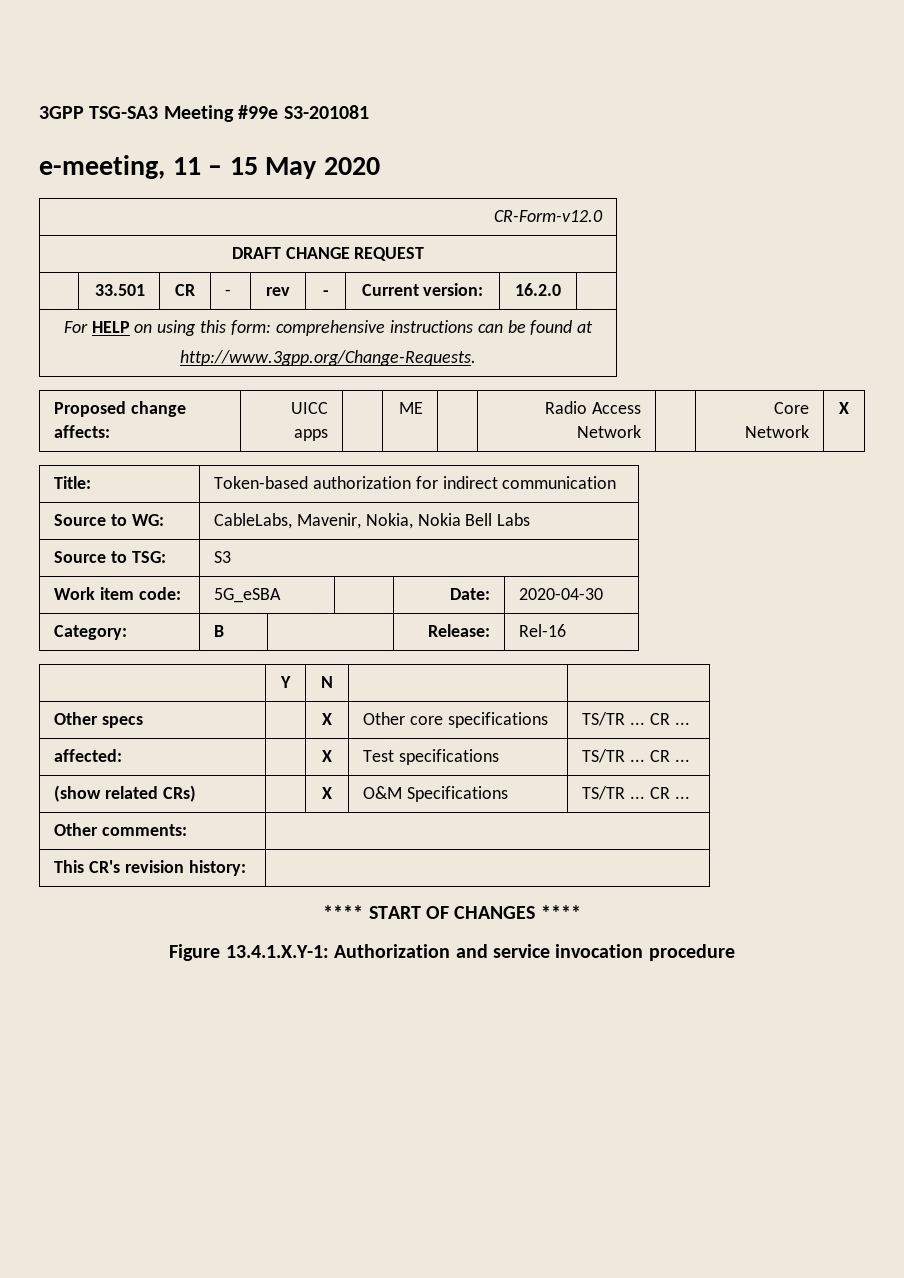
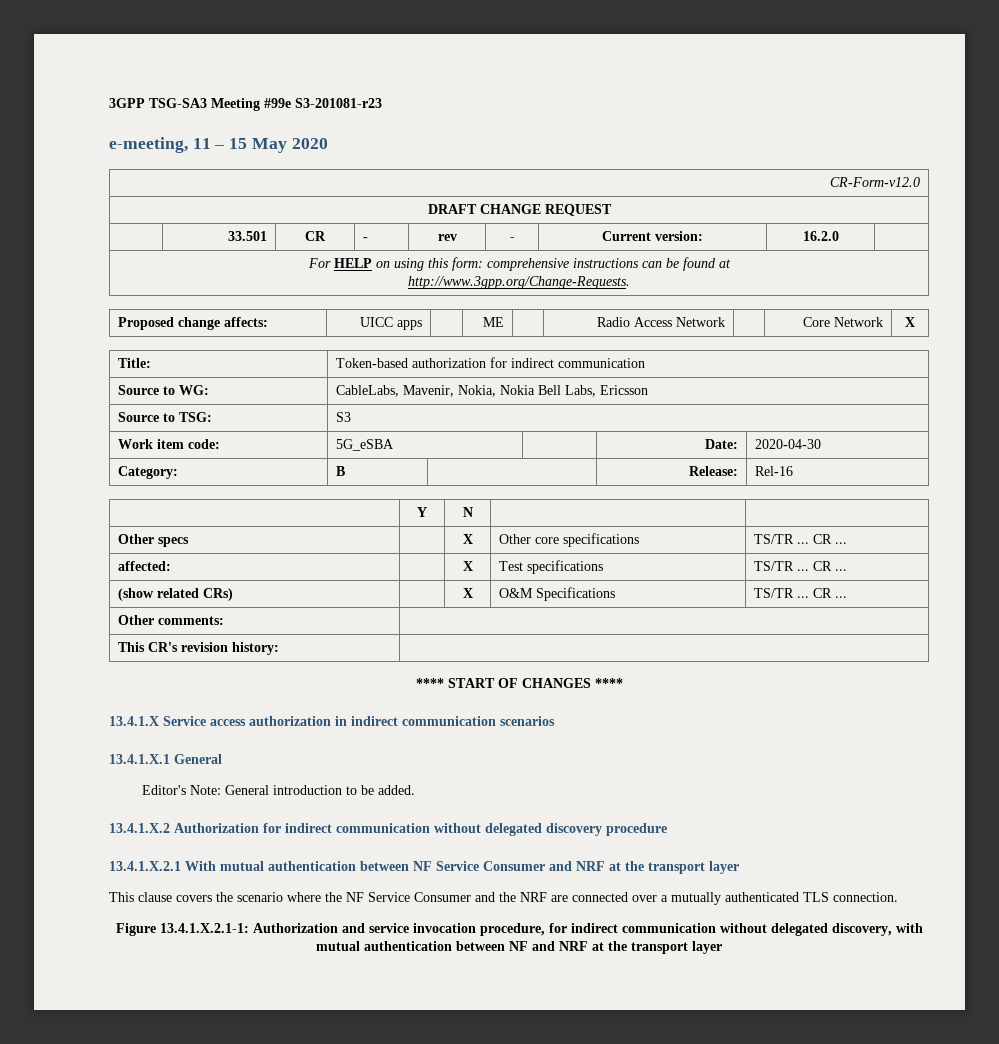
- 3GPP TSG-SA3 Meeting #99e S3-201081
+ 3GPP TSG-SA3 Meeting #99e S3-201081-r23
- Source to WG: | CableLabs, Mavenir, Nokia, Nokia Bell Labs
+ Source to WG: | CableLabs, Mavenir, Nokia, Nokia Bell Labs, Ericsson
+ 13.4.1.X Service access authorization in indirect communication scenarios
+ 13.4.1.X.1 General
+ Editor's Note: General introduction to be added.
+ 13.4.1.X.2 Authorization for indirect communication without delegated discovery procedure
+ 13.4.1.X.2.1 With mutual authentication between NF Service Consumer and NRF at the transport layer
+ This clause covers the scenario where the NF Service Consumer and the NRF are connected over a mutually authenticated TLS connection.
- Figure 13.4.1.X.Y-1: Authorization and service invocation procedure
+ Figure 13.4.1.X.2.1-1: Authorization and service invocation procedure, for indirect communication without delegated discovery, with mutual authentication between NF and NRF at the transport layer

